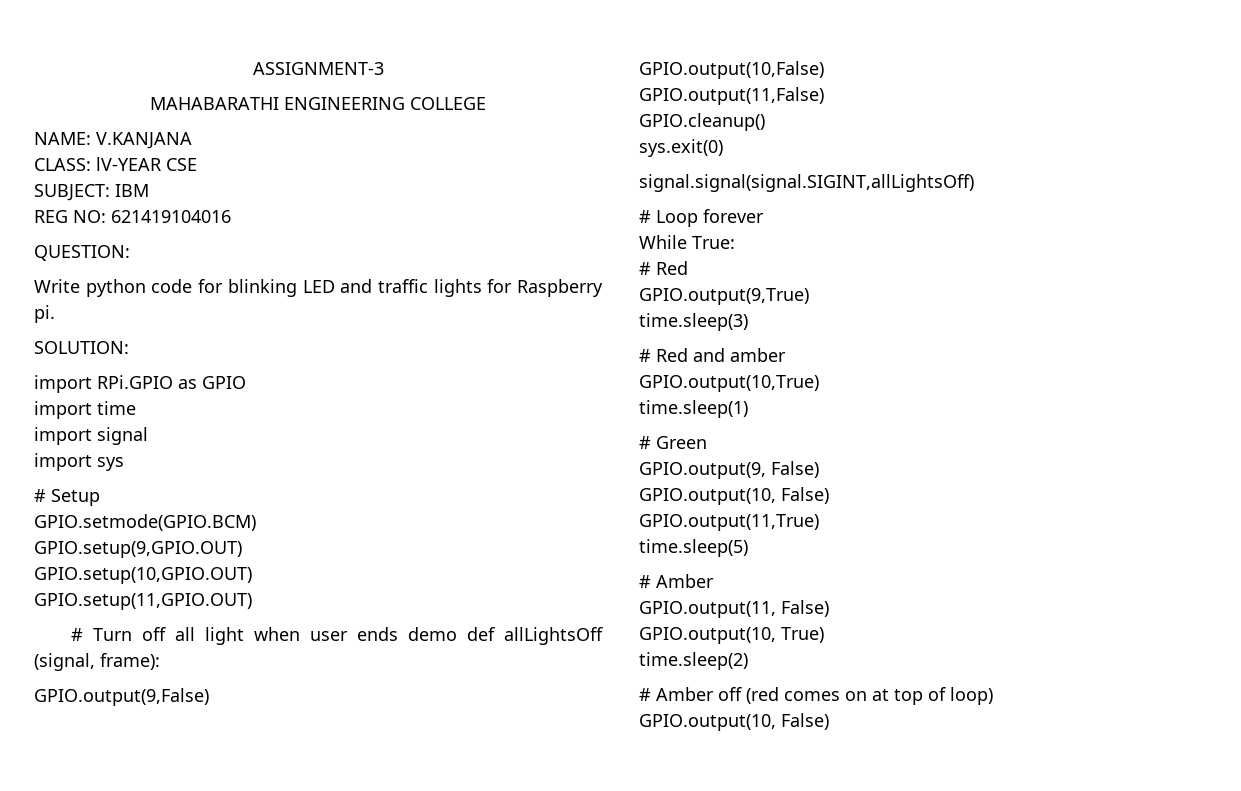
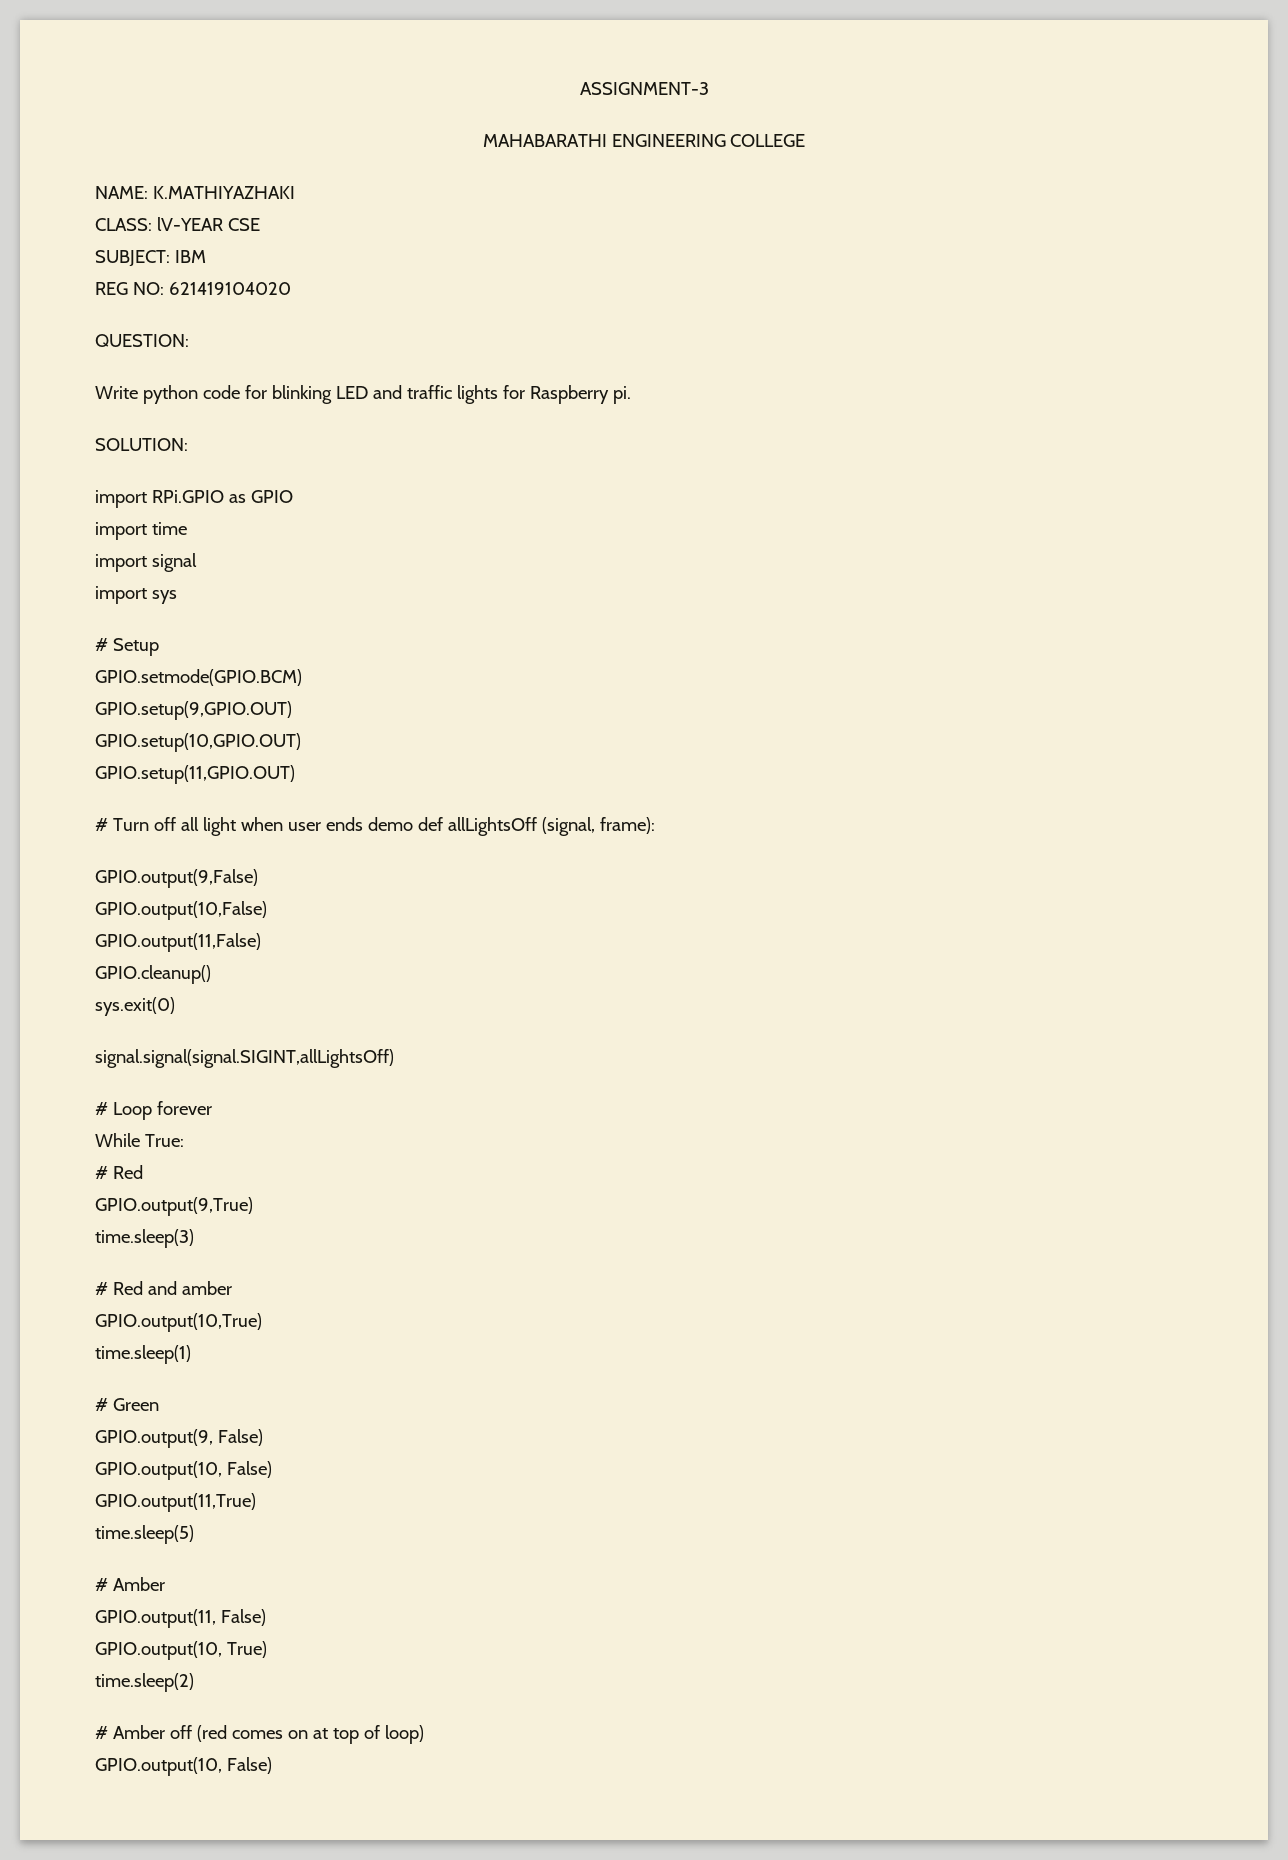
- NAME: V.KANJANA
+ NAME: K.MATHIYAZHAKI
- REG NO: 621419104016
+ REG NO: 621419104020

